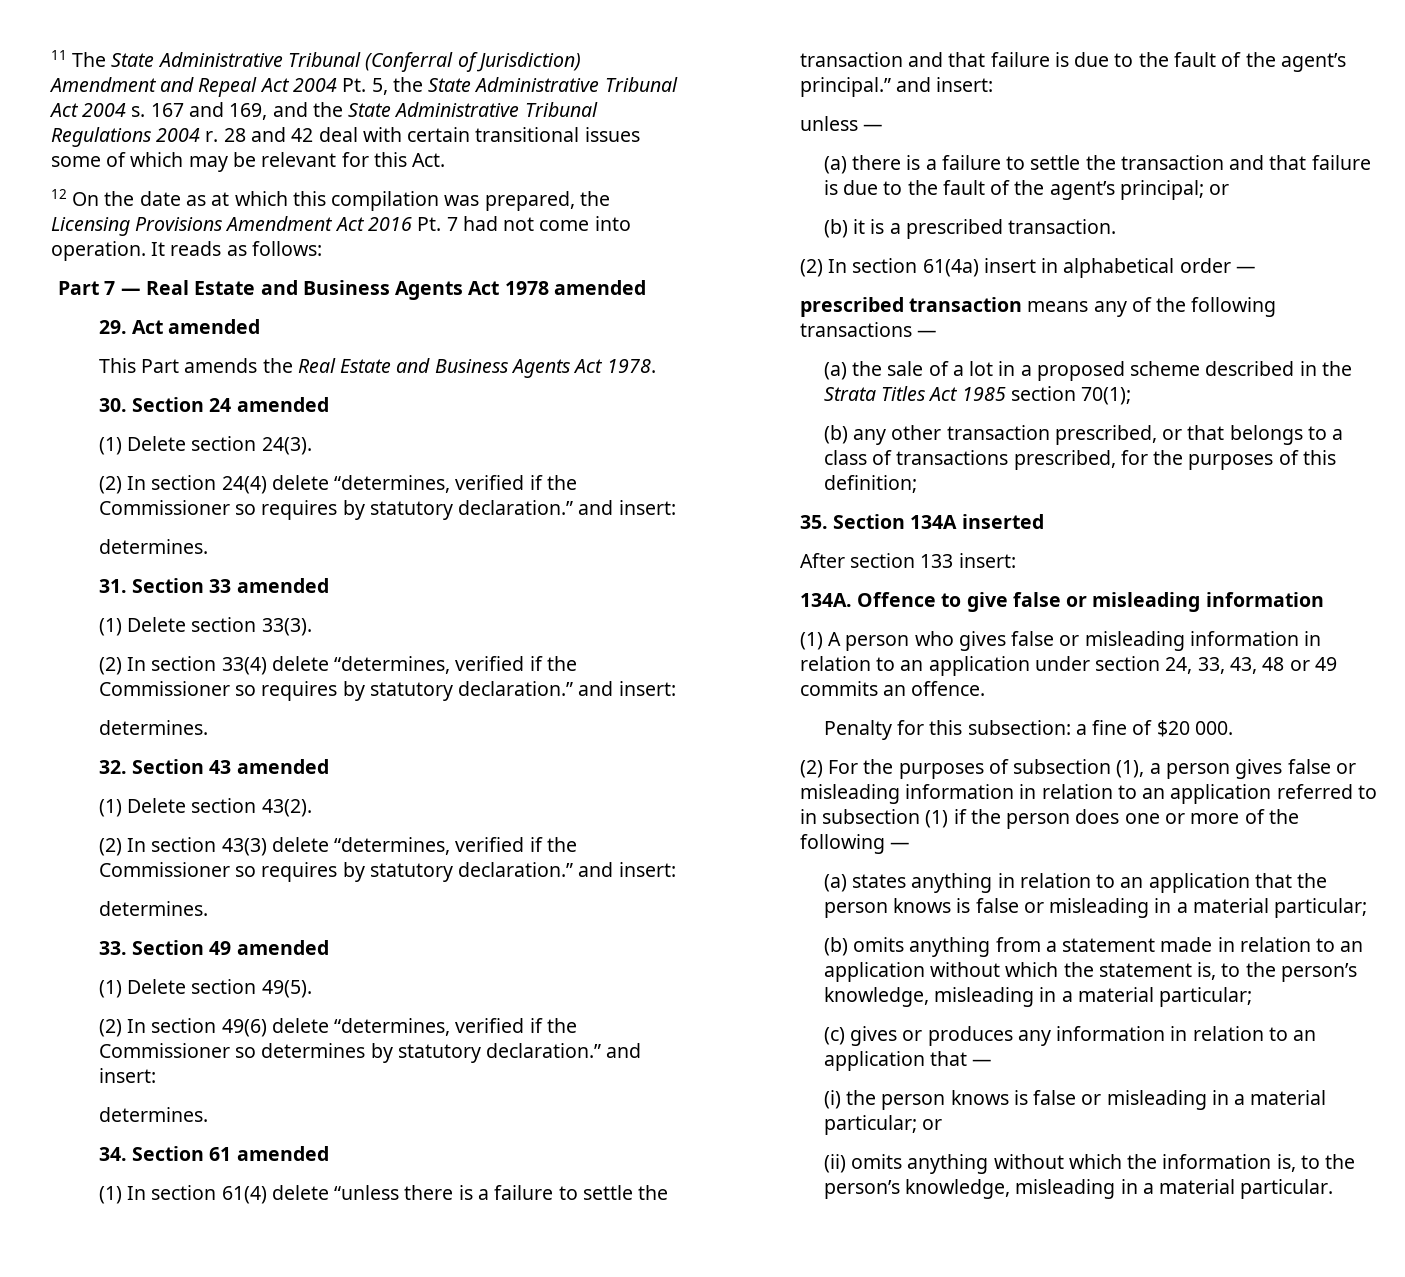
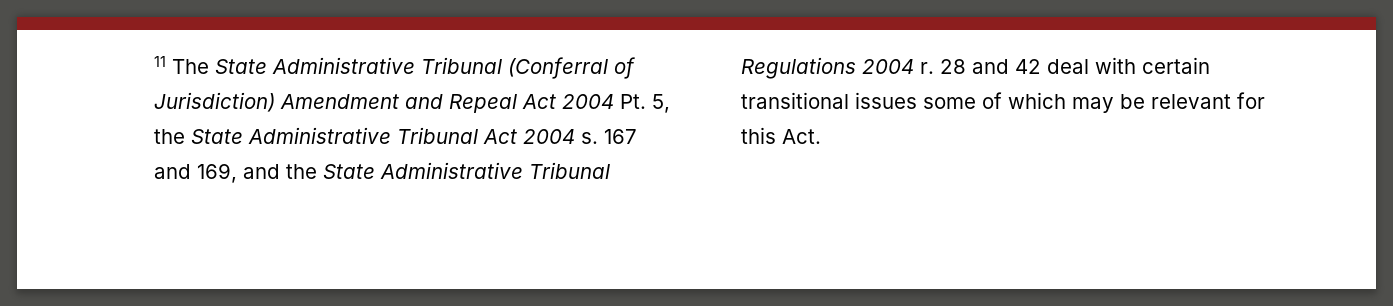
- 12 On the date as at which this compilation was prepared, the Licensing Provisions Amendment Act 2016 Pt. 7 had not come into operation. It reads as follows:
- Part 7 — Real Estate and Business Agents Act 1978 amended
- 29. Act amended
- This Part amends the Real Estate and Business Agents Act 1978.
- 30. Section 24 amended
- (1) Delete section 24(3).
- (2) In section 24(4) delete “determines, verified if the Commissioner so requires by statutory declaration.” and insert:
- determines.
- 31. Section 33 amended
- (1) Delete section 33(3).
- (2) In section 33(4) delete “determines, verified if the Commissioner so requires by statutory declaration.” and insert:
- determines.
- 32. Section 43 amended
- (1) Delete section 43(2).
- (2) In section 43(3) delete “determines, verified if the Commissioner so requires by statutory declaration.” and insert:
- determines.
- 33. Section 49 amended
- (1) Delete section 49(5).
- (2) In section 49(6) delete “determines, verified if the Commissioner so determines by statutory declaration.” and insert:
- determines.
- 34. Section 61 amended
- (1) In section 61(4) delete “unless there is a failure to settle the transaction and that failure is due to the fault of the agent’s principal.” and insert:
- unless —
- (a) there is a failure to settle the transaction and that failure is due to the fault of the agent’s principal; or
- (b) it is a prescribed transaction.
- (2) In section 61(4a) insert in alphabetical order —
- prescribed transaction means any of the following transactions —
- (a) the sale of a lot in a proposed scheme described in the Strata Titles Act 1985 section 70(1);
- (b) any other transaction prescribed, or that belongs to a class of transactions prescribed, for the purposes of this definition;
- 35. Section 134A inserted
- After section 133 insert:
- 134A. Offence to give false or misleading information
- (1) A person who gives false or misleading information in relation to an application under section 24, 33, 43, 48 or 49 commits an offence.
- Penalty for this subsection: a fine of $20 000.
- (2) For the purposes of subsection (1), a person gives false or misleading information in relation to an application referred to in subsection (1) if the person does one or more of the following —
- (a) states anything in relation to an application that the person knows is false or misleading in a material particular;
- (b) omits anything from a statement made in relation to an application without which the statement is, to the person’s knowledge, misleading in a material particular;
- (c) gives or produces any information in relation to an application that —
- (i) the person knows is false or misleading in a material particular; or
- (ii) omits anything without which the information is, to the person’s knowledge, misleading in a material particular.

